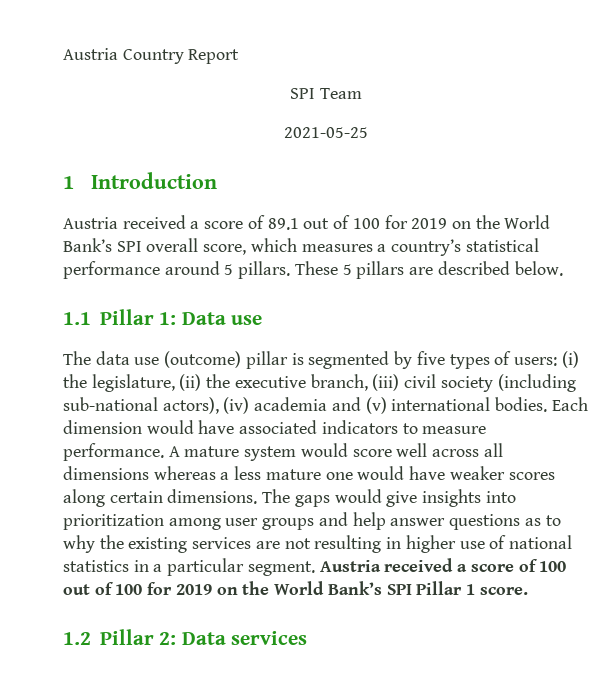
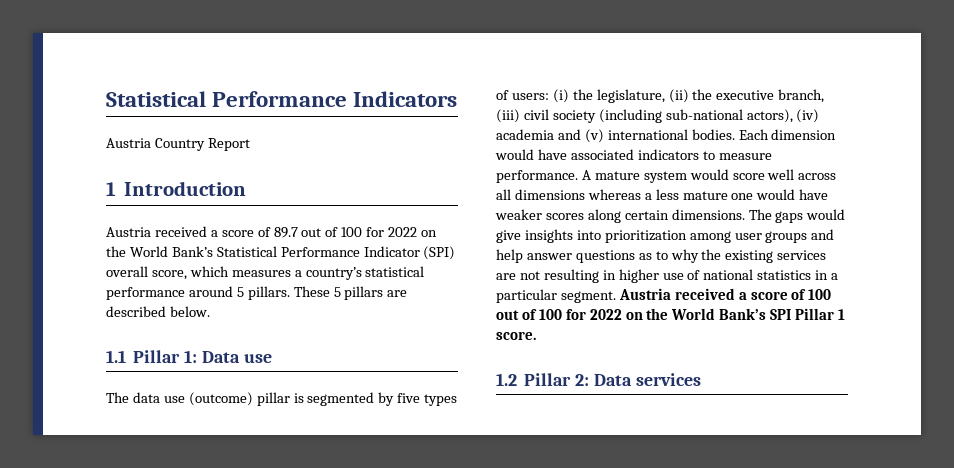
+ Statistical Performance Indicators
- SPI Team
- 2021-05-25
- Austria received a score of 89.1 out of 100 for 2019 on the World Bank’s SPI overall score, which measures a country’s statistical performance around 5 pillars.
+ Austria received a score of 89.7 out of 100 for 2022 on the World Bank’s Statistical Performance Indicator (SPI) overall score, which measures a country’s statistical performance around 5 pillars.
- Austria received a score of 100 out of 100 for 2019 on the World Bank’s SPI Pillar 1 score.
+ Austria received a score of 100 out of 100 for 2022 on the World Bank’s SPI Pillar 1 score.

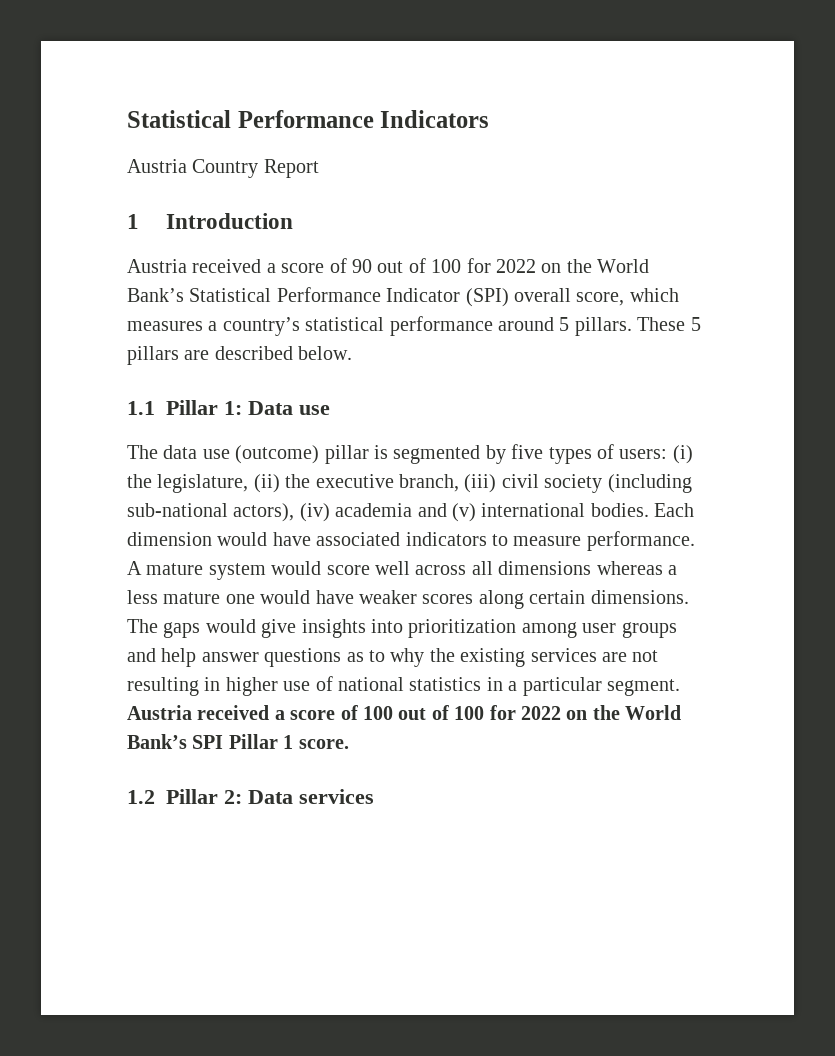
- Austria received a score of 89.7 out of 100 for 2022 on the World Bank’s Statistical Performance Indicator (SPI) overall score, which measures a country’s statistical performance around 5 pillars.
+ Austria received a score of 90 out of 100 for 2022 on the World Bank’s Statistical Performance Indicator (SPI) overall score, which measures a country’s statistical performance around 5 pillars.

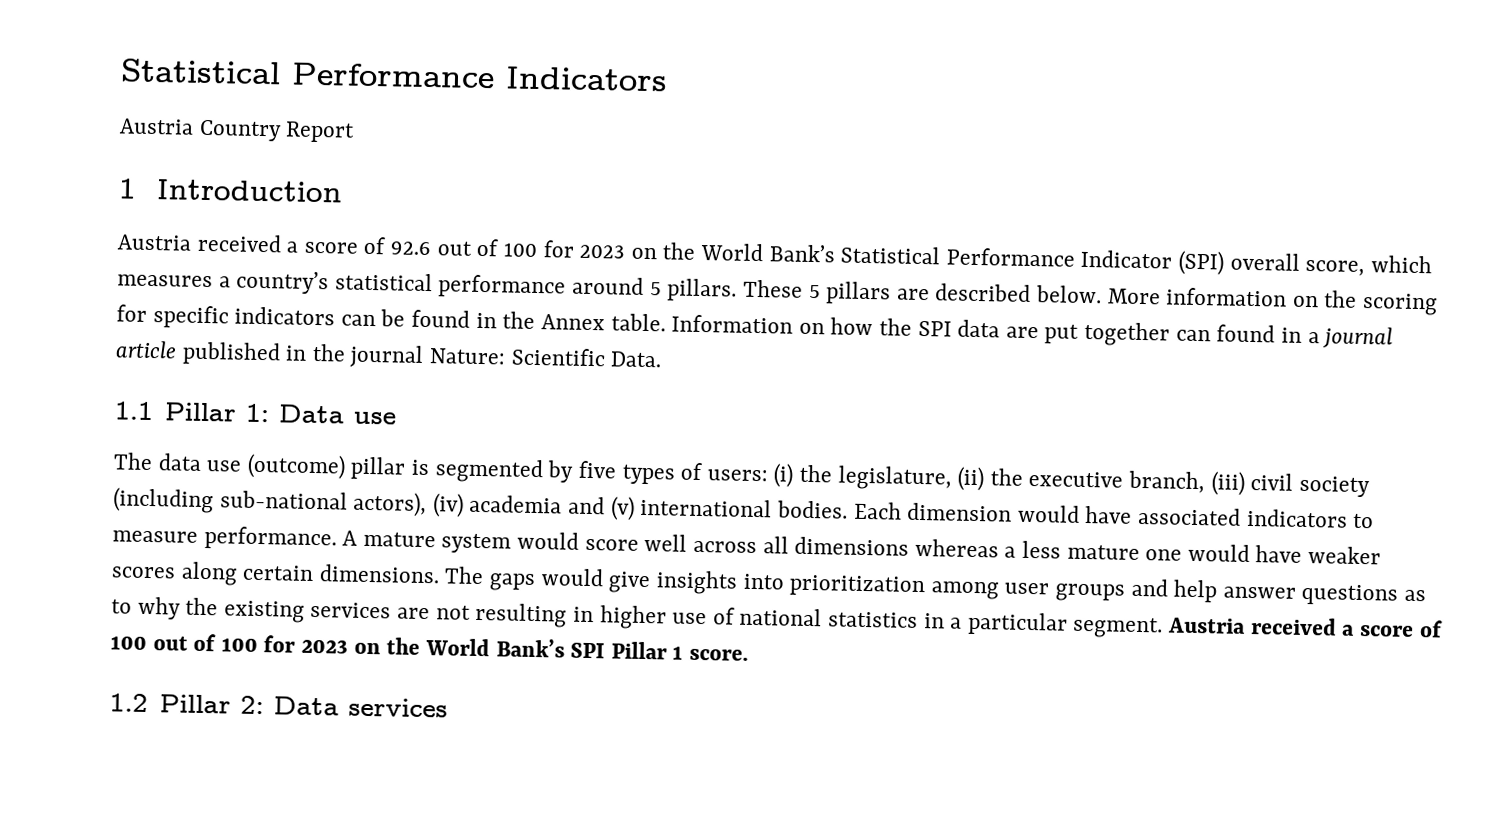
- Austria received a score of 90 out of 100 for 2022 on the World Bank’s Statistical Performance Indicator (SPI) overall score, which measures a country’s statistical performance around 5 pillars.
+ Austria received a score of 92.6 out of 100 for 2023 on the World Bank’s Statistical Performance Indicator (SPI) overall score, which measures a country’s statistical performance around 5 pillars.
+ More information on the scoring for specific indicators can be found in the Annex table. Information on how the SPI data are put together can found in a journal article published in the journal Nature: Scientific Data.
- Austria received a score of 100 out of 100 for 2022 on the World Bank’s SPI Pillar 1 score.
+ Austria received a score of 100 out of 100 for 2023 on the World Bank’s SPI Pillar 1 score.

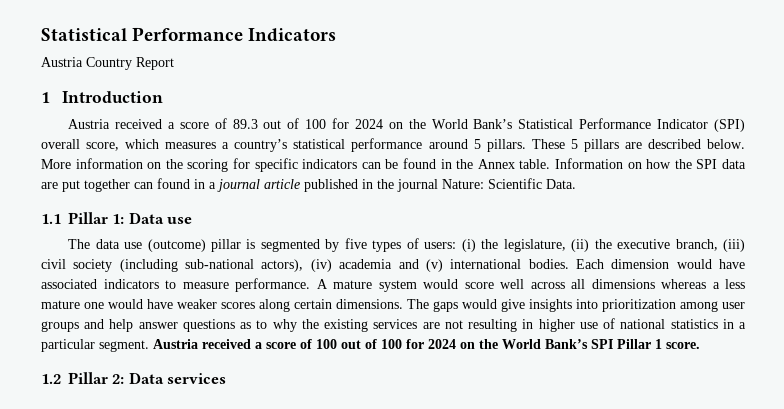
- Austria received a score of 92.6 out of 100 for 2023 on the World Bank’s Statistical Performance Indicator (SPI) overall score, which measures a country’s statistical performance around 5 pillars.
+ Austria received a score of 89.3 out of 100 for 2024 on the World Bank’s Statistical Performance Indicator (SPI) overall score, which measures a country’s statistical performance around 5 pillars.
- Austria received a score of 100 out of 100 for 2023 on the World Bank’s SPI Pillar 1 score.
+ Austria received a score of 100 out of 100 for 2024 on the World Bank’s SPI Pillar 1 score.

